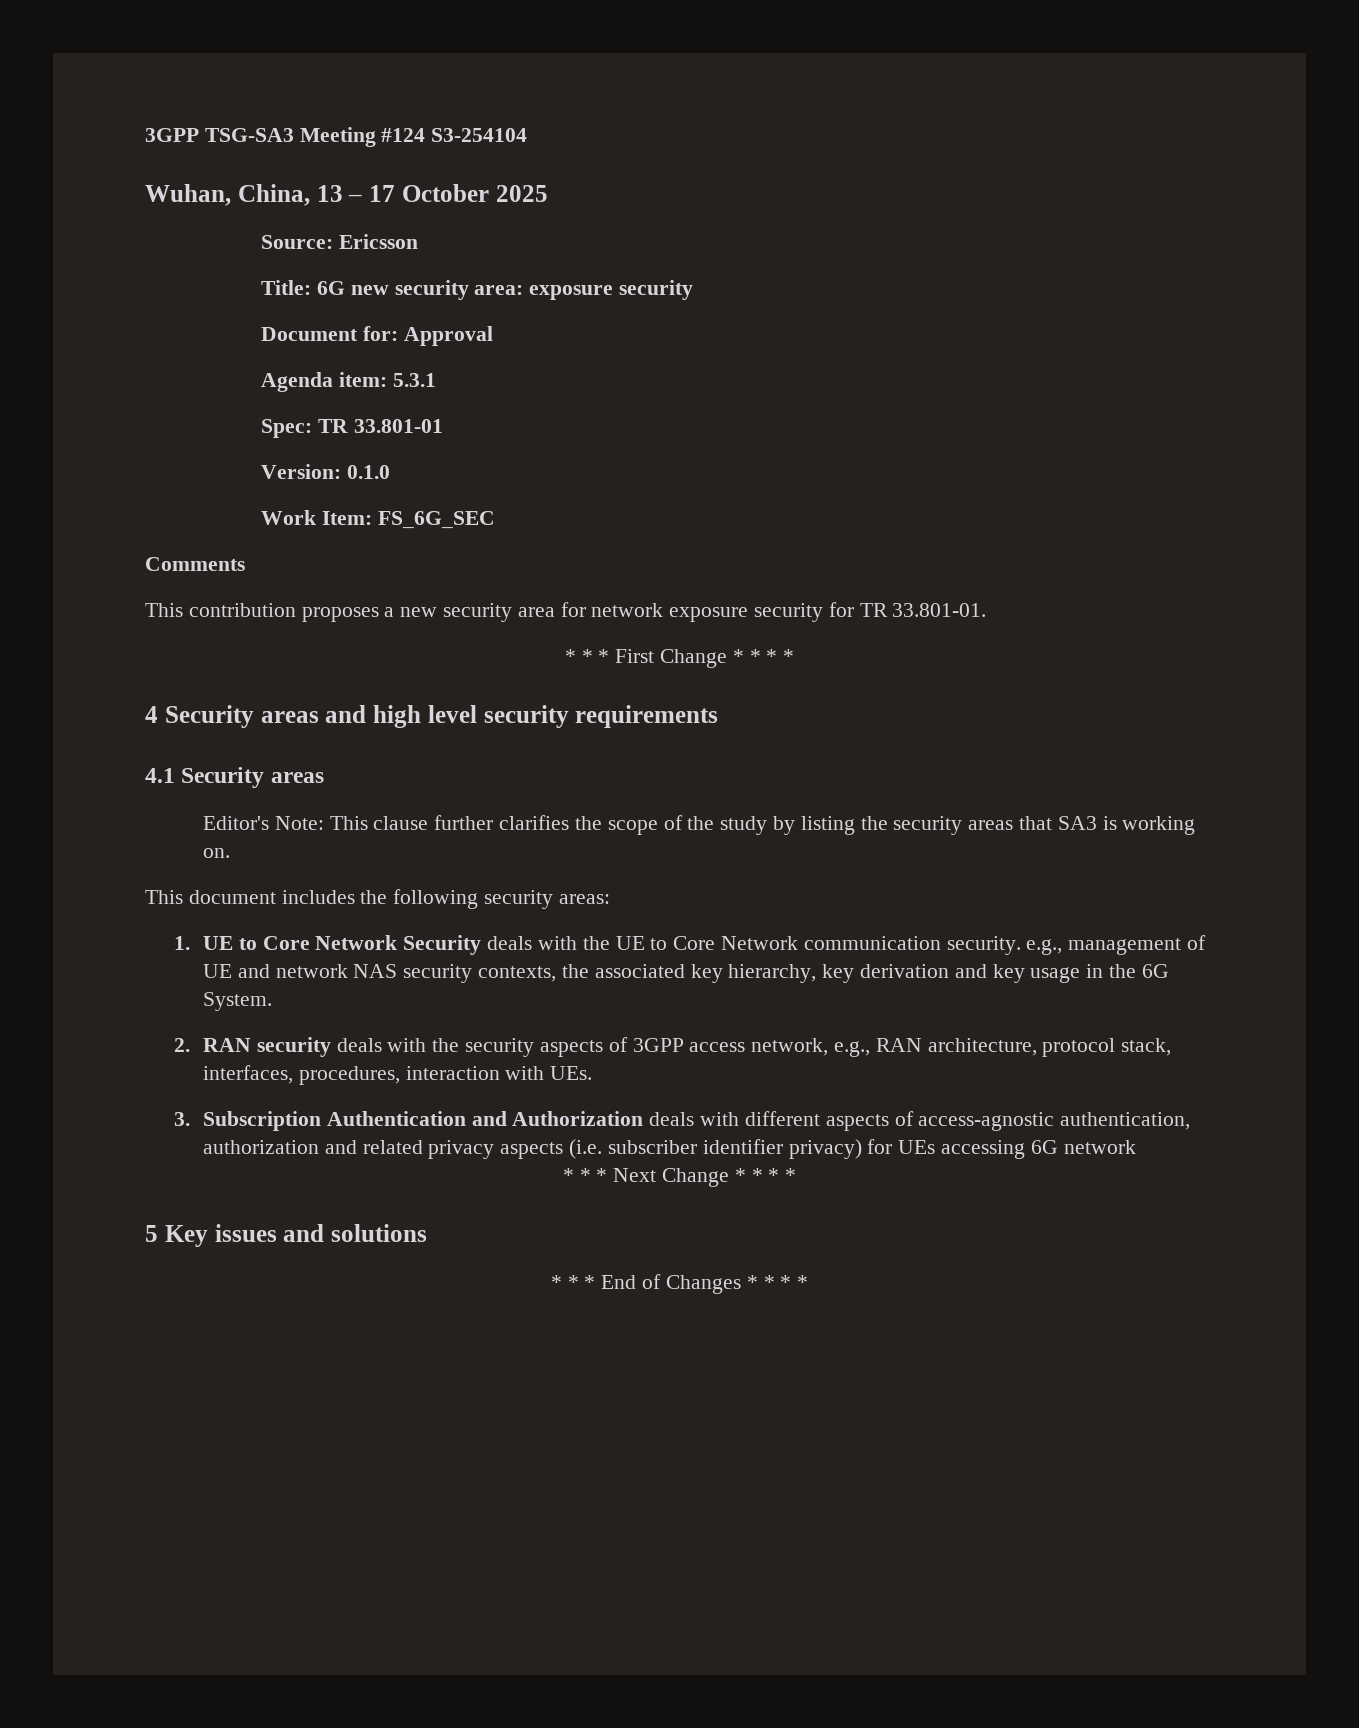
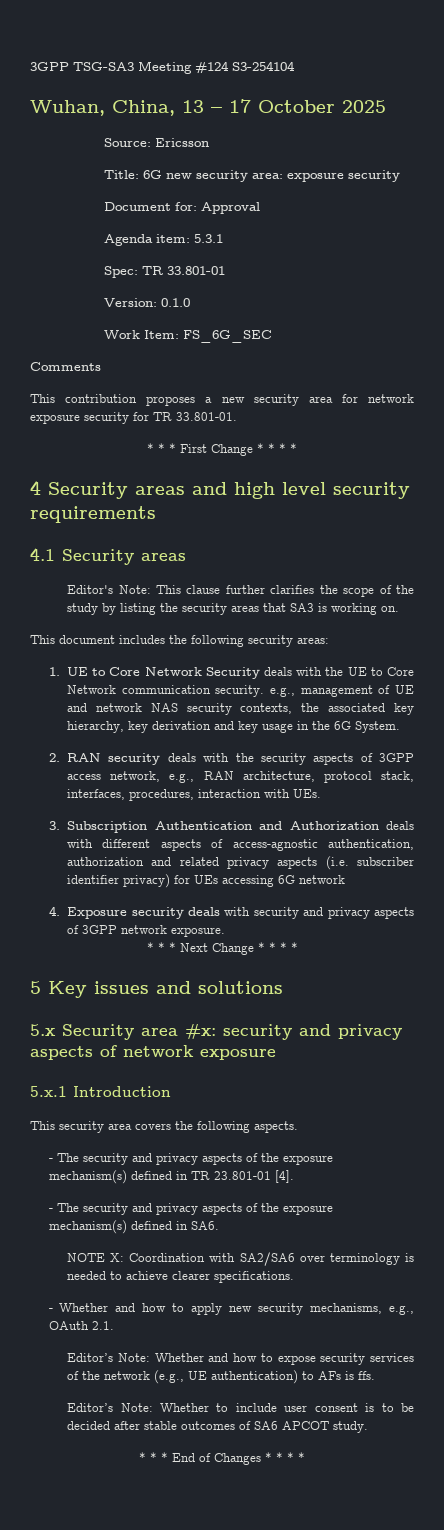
+ 4. Exposure security deals with security and privacy aspects of 3GPP network exposure.
+ 5.x Security area #x: security and privacy aspects of network exposure
+ 5.x.1 Introduction
+ This security area covers the following aspects.
+ - The security and privacy aspects of the exposure mechanism(s) defined in TR 23.801-01 [4].
+ - The security and privacy aspects of the exposure mechanism(s) defined in SA6.
+ NOTE X: Coordination with SA2/SA6 over terminology is needed to achieve clearer specifications.
+ - Whether and how to apply new security mechanisms, e.g., OAuth 2.1.
+ Editor’s Note: Whether and how to expose security services of the network (e.g., UE authentication) to AFs is ffs.
+ Editor’s Note: Whether to include user consent is to be decided after stable outcomes of SA6 APCOT study.

